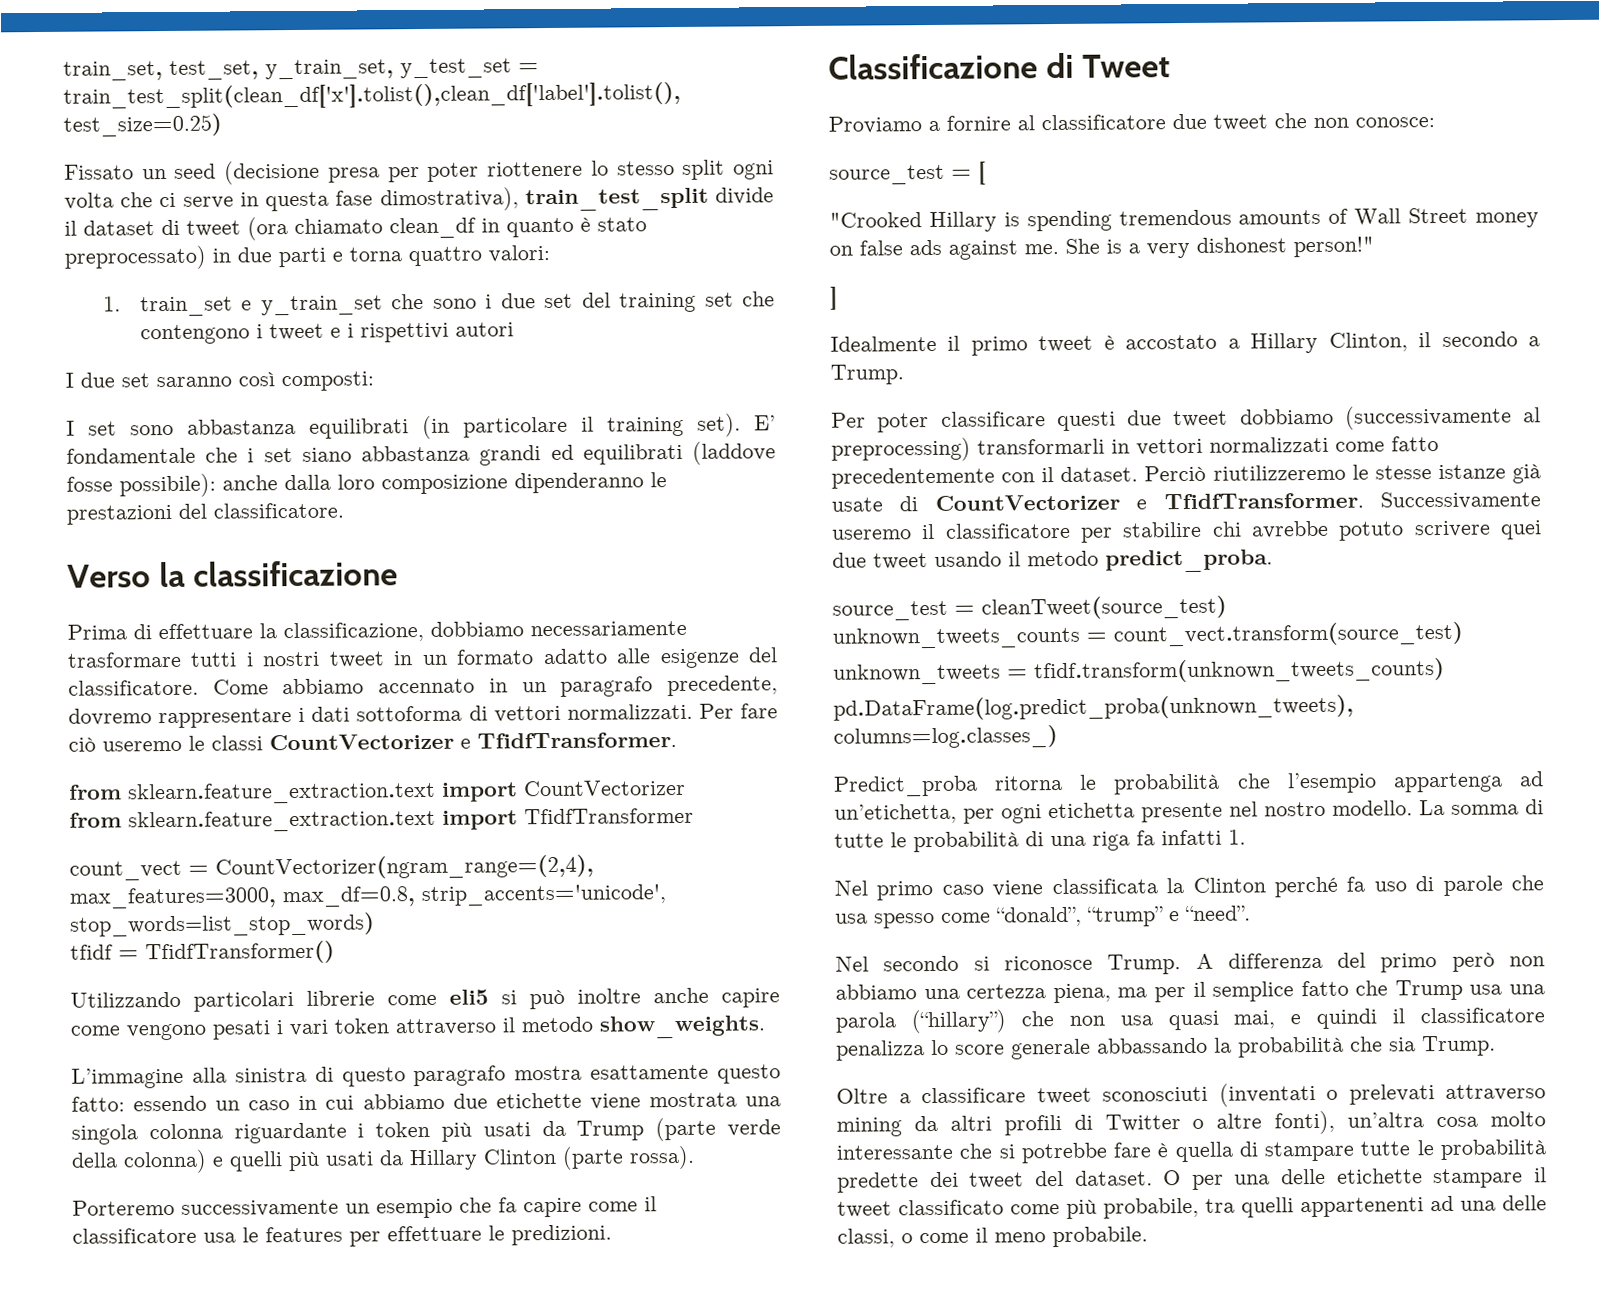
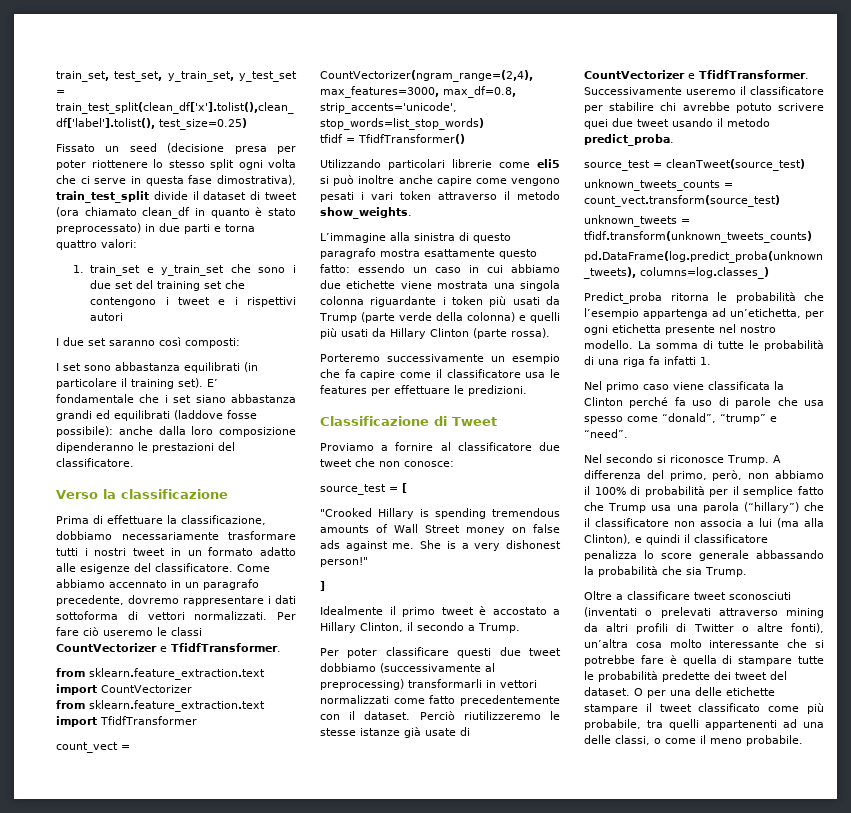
- A differenza del primo però non abbiamo una certezza piena, ma per il semplice fatto che Trump usa una parola (“hillary”) che non usa quasi mai, e quindi il classificatore penalizza lo score generale abbassando la probabilità che sia Trump.
+ A differenza del primo, però, non abbiamo il 100% di probabilità per il semplice fatto che Trump usa una parola (“hillary”) che il classificatore non associa a lui (ma alla Clinton), e quindi il classificatore penalizza lo score generale abbassando la probabilità che sia Trump.

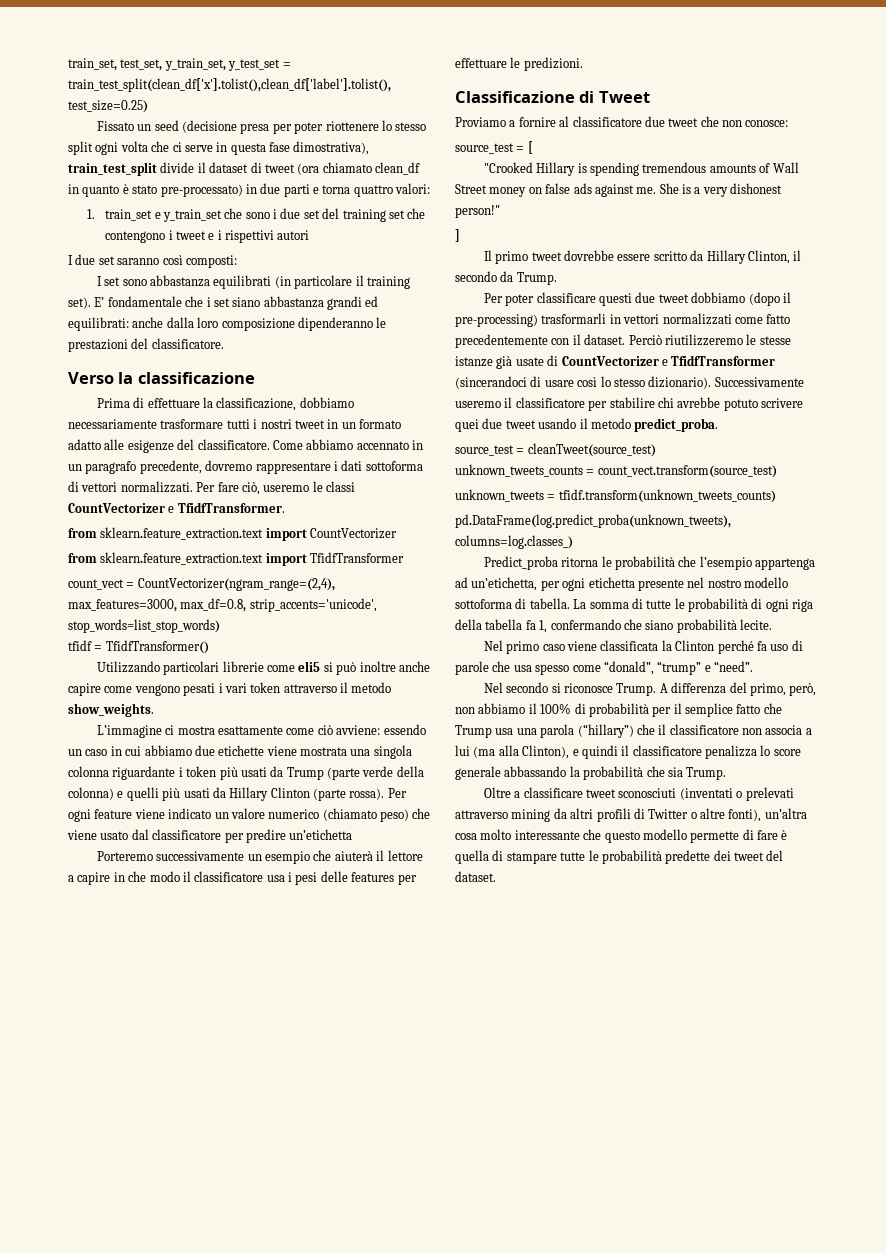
- Fissato un seed (decisione presa per poter riottenere lo stesso split ogni volta che ci serve in questa fase dimostrativa), train_test_split divide il dataset di tweet (ora chiamato clean_df in quanto è stato preprocessato) in due parti e torna quattro valori:
+ Fissato un seed (decisione presa per poter riottenere lo stesso split ogni volta che ci serve in questa fase dimostrativa), train_test_split divide il dataset di tweet (ora chiamato clean_df in quanto è stato pre-processato) in due parti e torna quattro valori:
- E’ fondamentale che i set siano abbastanza grandi ed equilibrati (laddove fosse possibile): anche dalla loro composizione dipenderanno le prestazioni del classificatore.
+ E’ fondamentale che i set siano abbastanza grandi ed equilibrati: anche dalla loro composizione dipenderanno le prestazioni del classificatore.
- Per fare ciò useremo le classi CountVectorizer e TfidfTransformer.
+ Per fare ciò, useremo le classi CountVectorizer e TfidfTransformer.
- L’immagine alla sinistra di questo paragrafo mostra esattamente questo fatto: essendo un caso in cui abbiamo due etichette viene mostrata una singola colonna riguardante i token più usati da Trump (parte verde della colonna) e quelli più usati da Hillary Clinton (parte rossa).
+ L’immagine ci mostra esattamente come ciò avviene: essendo un caso in cui abbiamo due etichette viene mostrata una singola colonna riguardante i token più usati da Trump (parte verde della colonna) e quelli più usati da Hillary Clinton (parte rossa). Per ogni feature viene indicato un valore numerico (chiamato peso) che viene usato dal classificatore per predire un’etichetta
- Porteremo successivamente un esempio che fa capire come il classificatore usa le features per effettuare le predizioni.
+ Porteremo successivamente un esempio che aiuterà il lettore a capire in che modo il classificatore usa i pesi delle features per effettuare le predizioni.
- Idealmente il primo tweet è accostato a Hillary Clinton, il secondo a Trump.
+ Il primo tweet dovrebbe essere scritto da Hillary Clinton, il secondo da Trump.
- Per poter classificare questi due tweet dobbiamo (successivamente al preprocessing) transformarli in vettori normalizzati come fatto precedentemente con il dataset.
+ Per poter classificare questi due tweet dobbiamo (dopo il pre-processing) trasformarli in vettori normalizzati come fatto precedentemente con il dataset.
- Perciò riutilizzeremo le stesse istanze già usate di CountVectorizer e TfidfTransformer.
+ Perciò riutilizzeremo le stesse istanze già usate di CountVectorizer e TfidfTransformer (sincerandoci di usare così lo stesso dizionario).
- Predict_proba ritorna le probabilità che l’esempio appartenga ad un’etichetta, per ogni etichetta presente nel nostro modello.
+ Predict_proba ritorna le probabilità che l’esempio appartenga ad un’etichetta, per ogni etichetta presente nel nostro modello sottoforma di tabella.
- La somma di tutte le probabilità di una riga fa infatti 1.
+ La somma di tutte le probabilità di ogni riga della tabella fa 1, confermando che siano probabilità lecite.
- Oltre a classificare tweet sconosciuti (inventati o prelevati attraverso mining da altri profili di Twitter o altre fonti), un’altra cosa molto interessante che si potrebbe fare è quella di stampare tutte le probabilità predette dei tweet del dataset. O per una delle etichette stampare il tweet classificato come più probabile, tra quelli appartenenti ad una delle classi, o come il meno probabile.
+ Oltre a classificare tweet sconosciuti (inventati o prelevati attraverso mining da altri profili di Twitter o altre fonti), un’altra cosa molto interessante che questo modello permette di fare è quella di stampare tutte le probabilità predette dei tweet del dataset.

